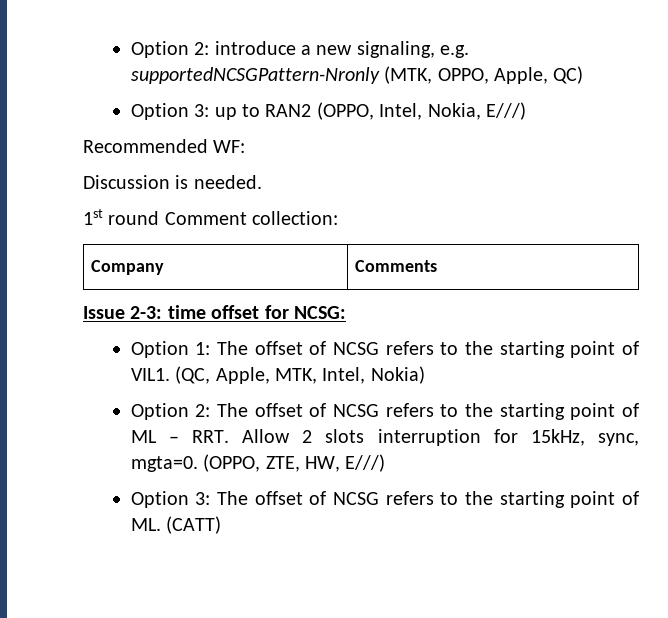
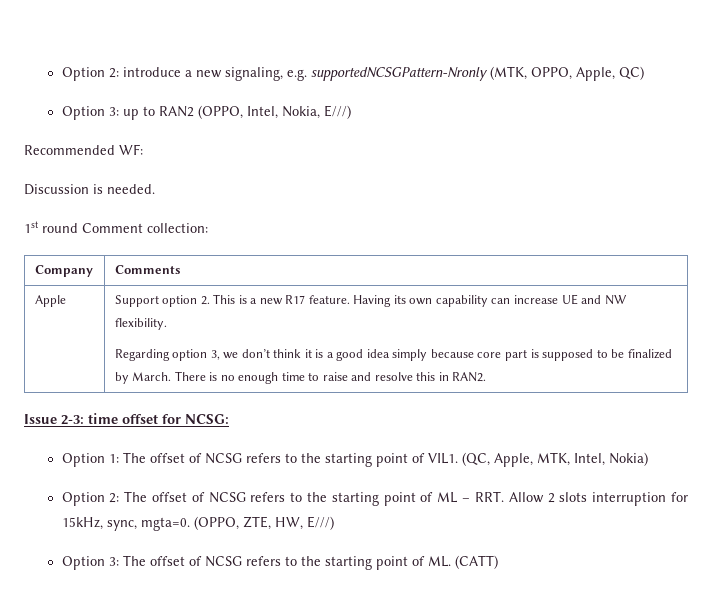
+ Apple | Support option 2. This is a new R17 feature. Having its own capability can increase UE and NW flexibility.
+ Regarding option 3, we don’t think it is a good idea simply because core part is supposed to be finalized by March. There is no enough time to raise and resolve this in RAN2.

